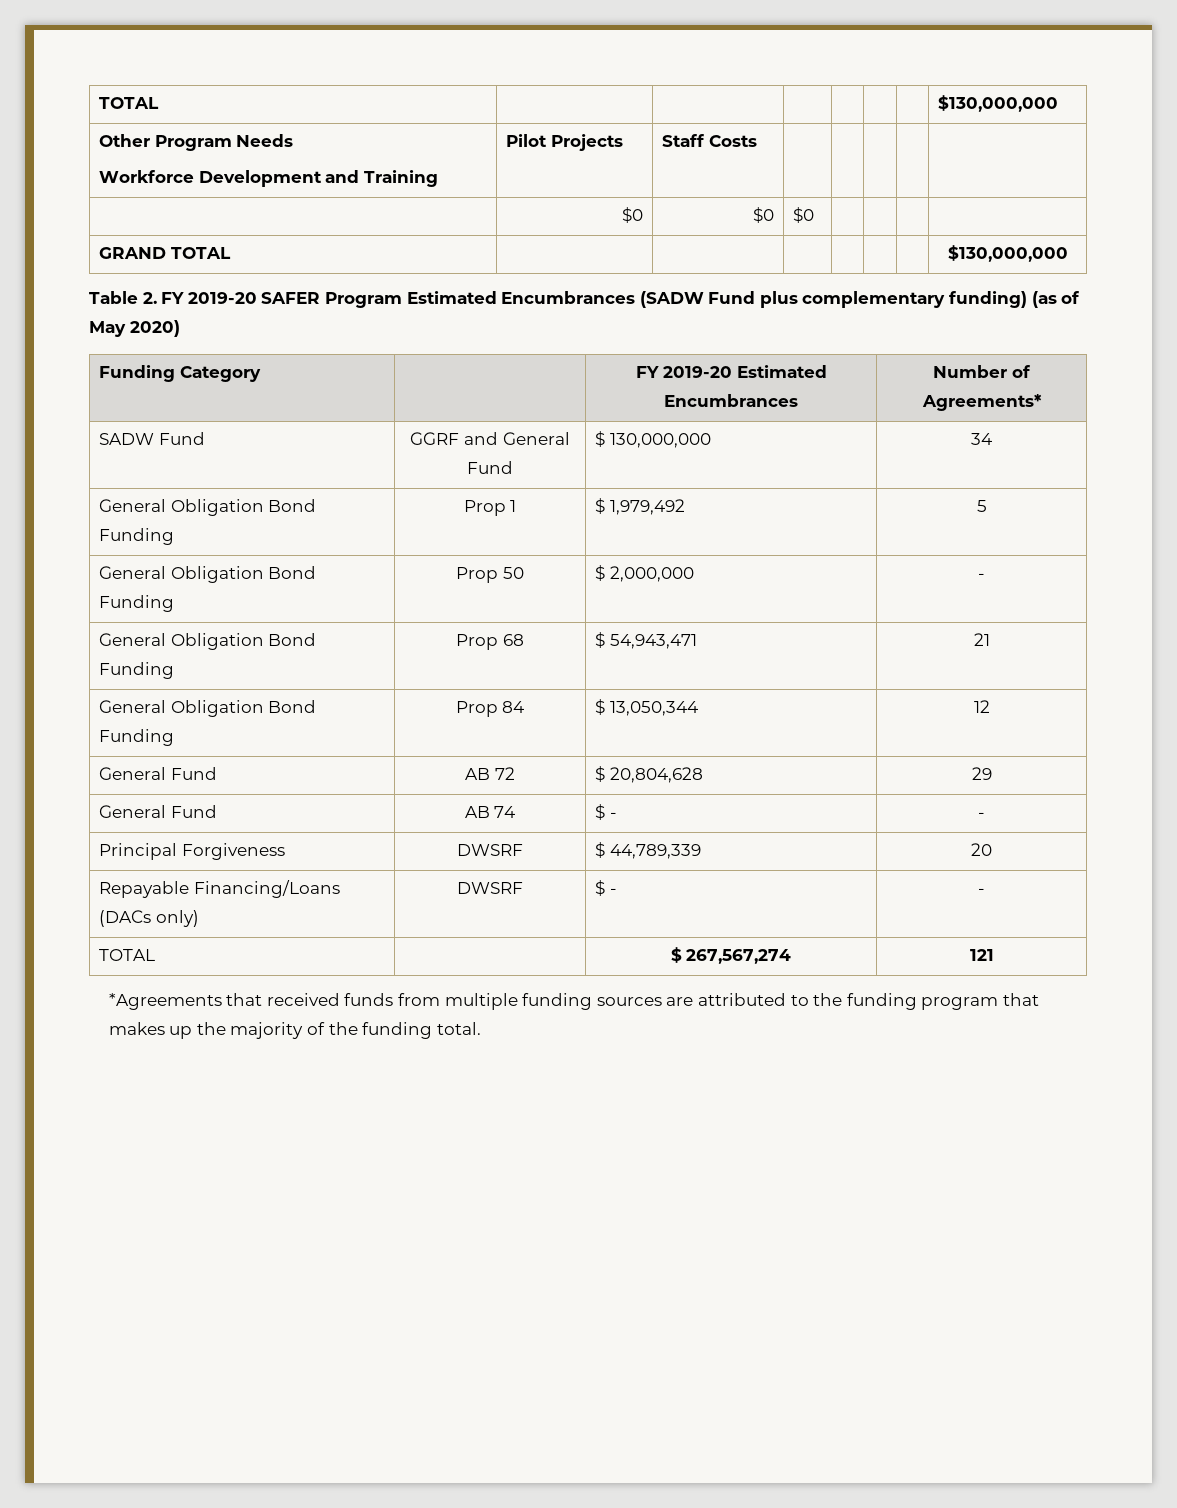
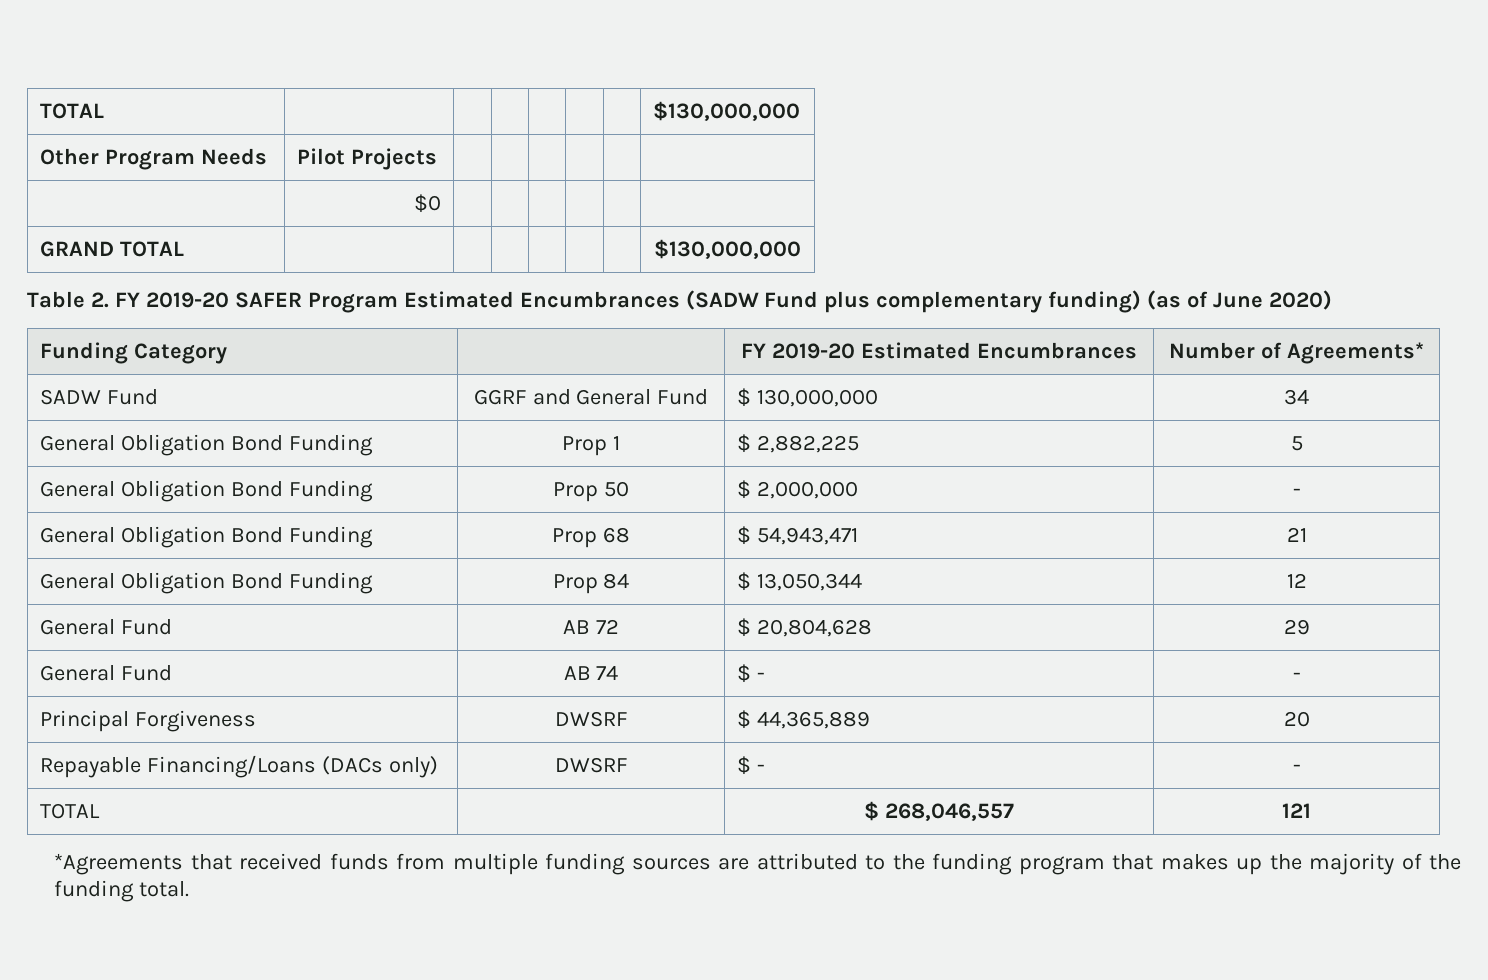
- Other Program Needs
- Workforce Development and Training | Pilot Projects | Staff Costs | | | | |
- | $0 | $0 | $0 | | | |
+ Other Program Needs | Pilot Projects | | | | | |
+ | $0 | | | | | |
- Table 2. FY 2019-20 SAFER Program Estimated Encumbrances (SADW Fund plus complementary funding) (as of May 2020)
+ Table 2. FY 2019-20 SAFER Program Estimated Encumbrances (SADW Fund plus complementary funding) (as of June 2020)
- General Obligation Bond Funding | Prop 1 | $ 1,979,492 | 5
+ General Obligation Bond Funding | Prop 1 | $ 2,882,225 | 5
- Principal Forgiveness | DWSRF | $ 44,789,339 | 20
+ Principal Forgiveness | DWSRF | $ 44,365,889 | 20
- TOTAL | | $ 267,567,274 | 121
+ TOTAL | | $ 268,046,557 | 121

